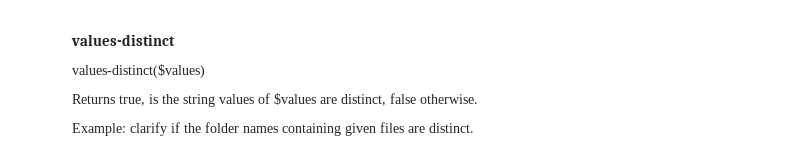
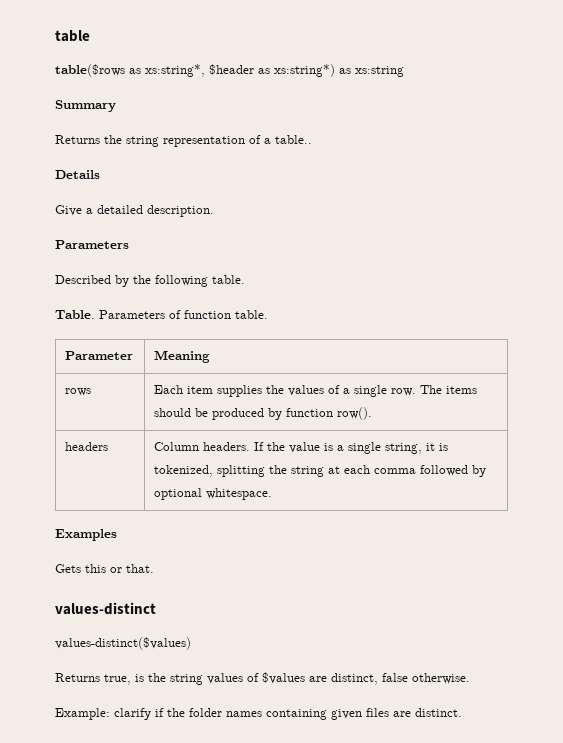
+ table
+ table($rows as xs:string*, $header as xs:string*) as xs:string
+ Summary
+ Returns the string representation of a table..
+ Details
+ Give a detailed description.
+ Parameters
+ Described by the following table.
+ Table. Parameters of function table.
+ Parameter | Meaning
+ rows | Each item supplies the values of a single row. The items should be produced by function row().
+ headers | Column headers. If the value is a single string, it is tokenized, splitting the string at each comma followed by optional whitespace.
+ Examples
+ Gets this or that.

